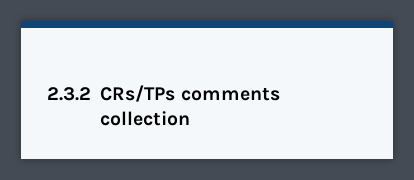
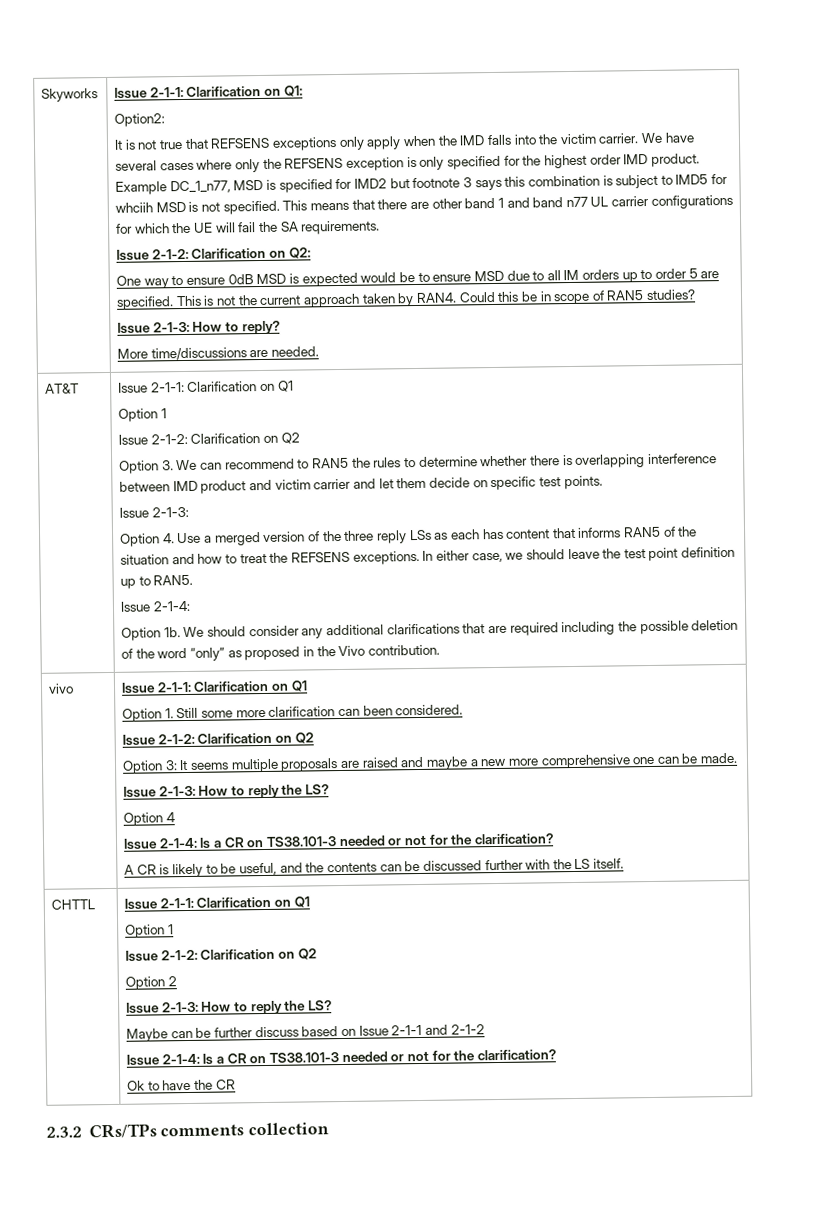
+ Skyworks | Issue 2-1-1: Clarification on Q1:
+ Option2:
+ It is not true that REFSENS exceptions only apply when the IMD falls into the victim carrier. We have several cases where only the REFSENS exception is only specified for the highest order IMD product. Example DC_1_n77, MSD is specified for IMD2 but footnote 3 says this combination is subject to IMD5 for whciih MSD is not specified. This means that there are other band 1 and band n77 UL carrier configurations for which the UE will fail the SA requirements.
+ Issue 2-1-2: Clarification on Q2:
+ One way to ensure 0dB MSD is expected would be to ensure MSD due to all IM orders up to order 5 are specified. This is not the current approach taken by RAN4. Could this be in scope of RAN5 studies?
+ Issue 2-1-3: How to reply?
+ More time/discussions are needed.
+ AT&T | Issue 2-1-1: Clarification on Q1
+ Option 1
+ Issue 2-1-2: Clarification on Q2
+ Option 3. We can recommend to RAN5 the rules to determine whether there is overlapping interference between IMD product and victim carrier and let them decide on specific test points.
+ Issue 2-1-3:
+ Option 4. Use a merged version of the three reply LSs as each has content that informs RAN5 of the situation and how to treat the REFSENS exceptions. In either case, we should leave the test point definition up to RAN5.
+ Issue 2-1-4:
+ Option 1b. We should consider any additional clarifications that are required including the possible deletion of the word “only” as proposed in the Vivo contribution.
+ vivo | Issue 2-1-1: Clarification on Q1
+ Option 1. Still some more clarification can been considered.
+ Issue 2-1-2: Clarification on Q2
+ Option 3: It seems multiple proposals are raised and maybe a new more comprehensive one can be made.
+ Issue 2-1-3: How to reply the LS?
+ Option 4
+ Issue 2-1-4: Is a CR on TS38.101-3 needed or not for the clarification?
+ A CR is likely to be useful, and the contents can be discussed further with the LS itself.
+ CHTTL | Issue 2-1-1: Clarification on Q1
+ Option 1
+ Issue 2-1-2: Clarification on Q2
+ Option 2
+ Issue 2-1-3: How to reply the LS?
+ Maybe can be further discuss based on Issue 2-1-1 and 2-1-2
+ Issue 2-1-4: Is a CR on TS38.101-3 needed or not for the clarification?
+ Ok to have the CR

